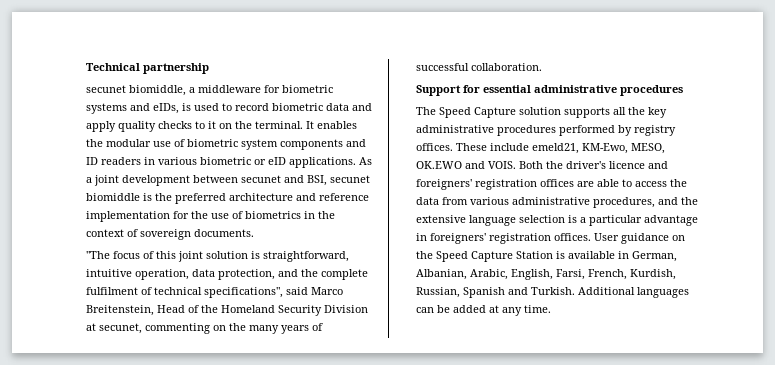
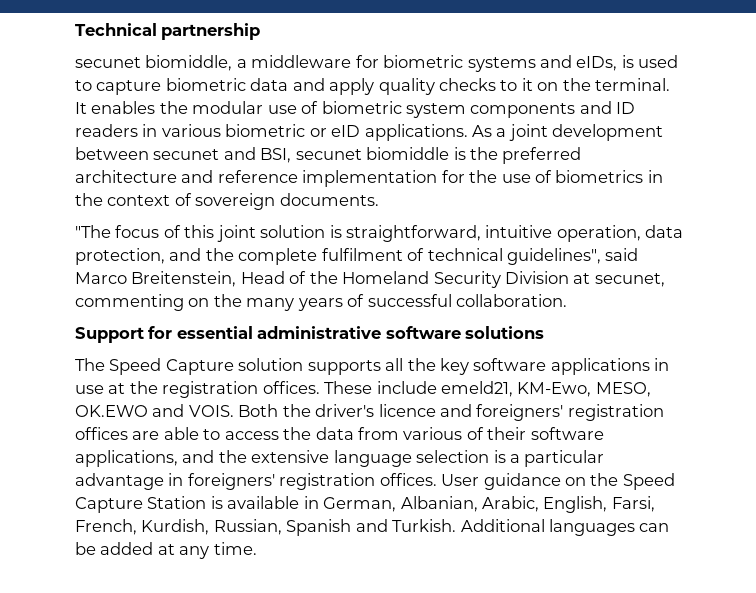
- secunet biomiddle, a middleware for biometric systems and eIDs, is used to record biometric data and apply quality checks to it on the terminal.
+ secunet biomiddle, a middleware for biometric systems and eIDs, is used to capture biometric data and apply quality checks to it on the terminal.
- "The focus of this joint solution is straightforward, intuitive operation, data protection, and the complete fulfilment of technical specifications", said Marco Breitenstein, Head of the Homeland Security Division at secunet, commenting on the many years of successful collaboration.
+ "The focus of this joint solution is straightforward, intuitive operation, data protection, and the complete fulfilment of technical guidelines", said Marco Breitenstein, Head of the Homeland Security Division at secunet, commenting on the many years of successful collaboration.
- Support for essential administrative procedures
+ Support for essential administrative software solutions
- The Speed Capture solution supports all the key administrative procedures performed by registry offices.
+ The Speed Capture solution supports all the key software applications in use at the registration offices.
- Both the driver's licence and foreigners' registration offices are able to access the data from various administrative procedures, and the extensive language selection is a particular advantage in foreigners' registration offices.
+ Both the driver's licence and foreigners' registration offices are able to access the data from various of their software applications, and the extensive language selection is a particular advantage in foreigners' registration offices.

